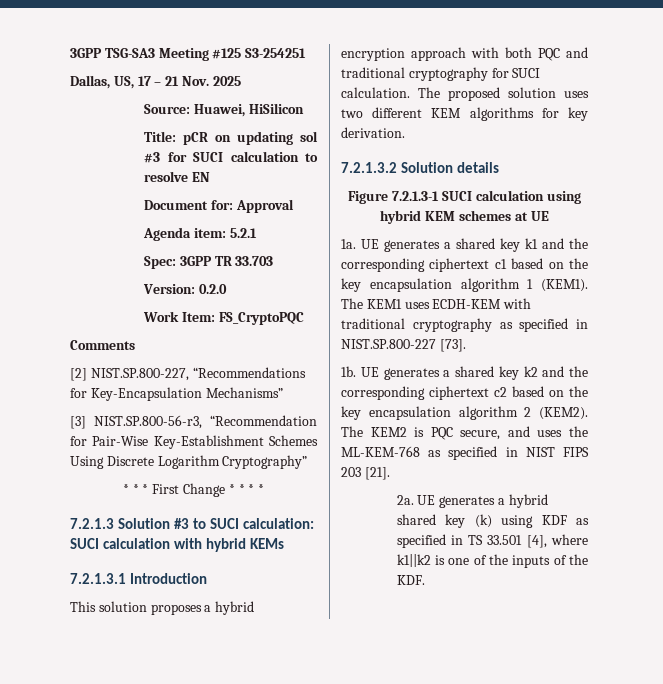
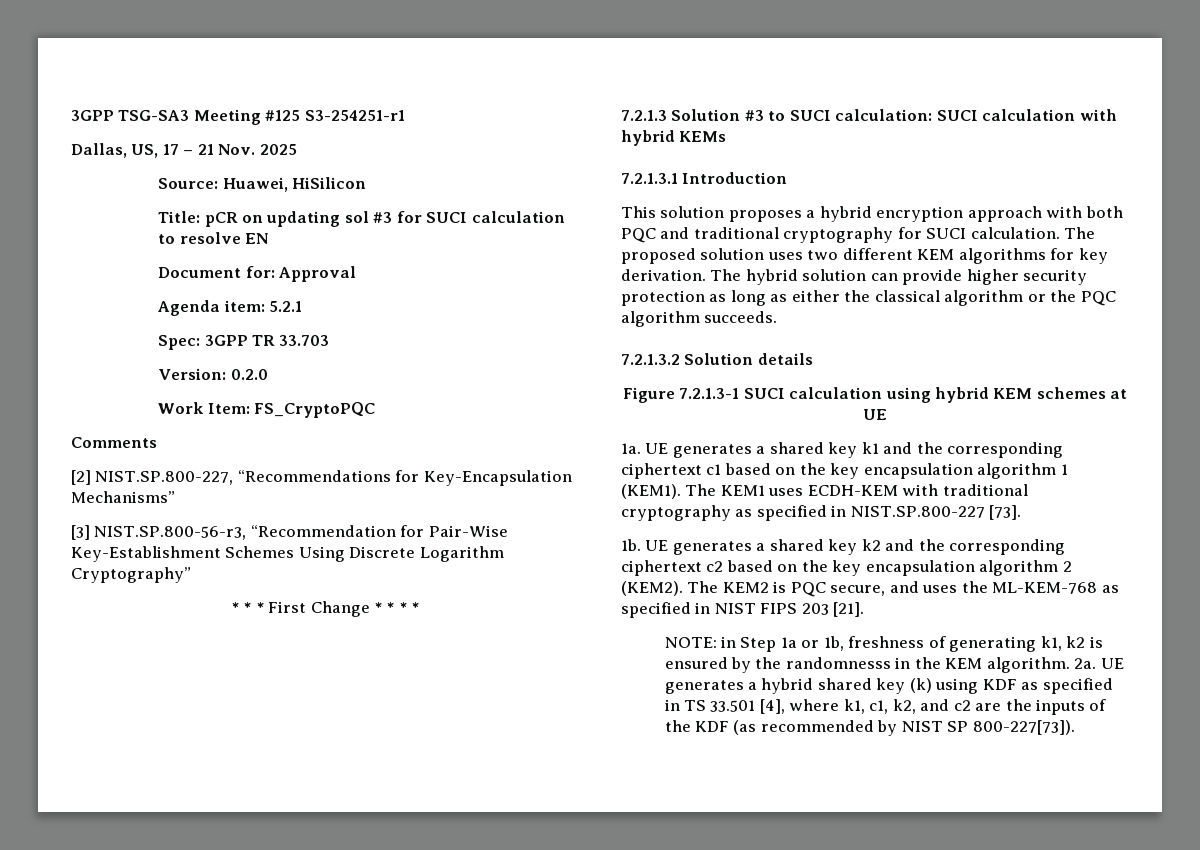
- 3GPP TSG-SA3 Meeting #125 S3-254251
+ 3GPP TSG-SA3 Meeting #125 S3-254251-r1
+ The hybrid solution can provide higher security protection as long as either the classical algorithm or the PQC algorithm succeeds.
+ NOTE: in Step 1a or 1b, freshness of generating k1, k2 is ensured by the randomnesss in the KEM algorithm.
- UE generates a hybrid shared key (k) using KDF as specified in TS 33.501 [4], where k1||k2 is one of the inputs of the KDF.
+ UE generates a hybrid shared key (k) using KDF as specified in TS 33.501 [4], where k1, c1, k2, and c2 are the inputs of the KDF (as recommended by NIST SP 800-227[73]).

